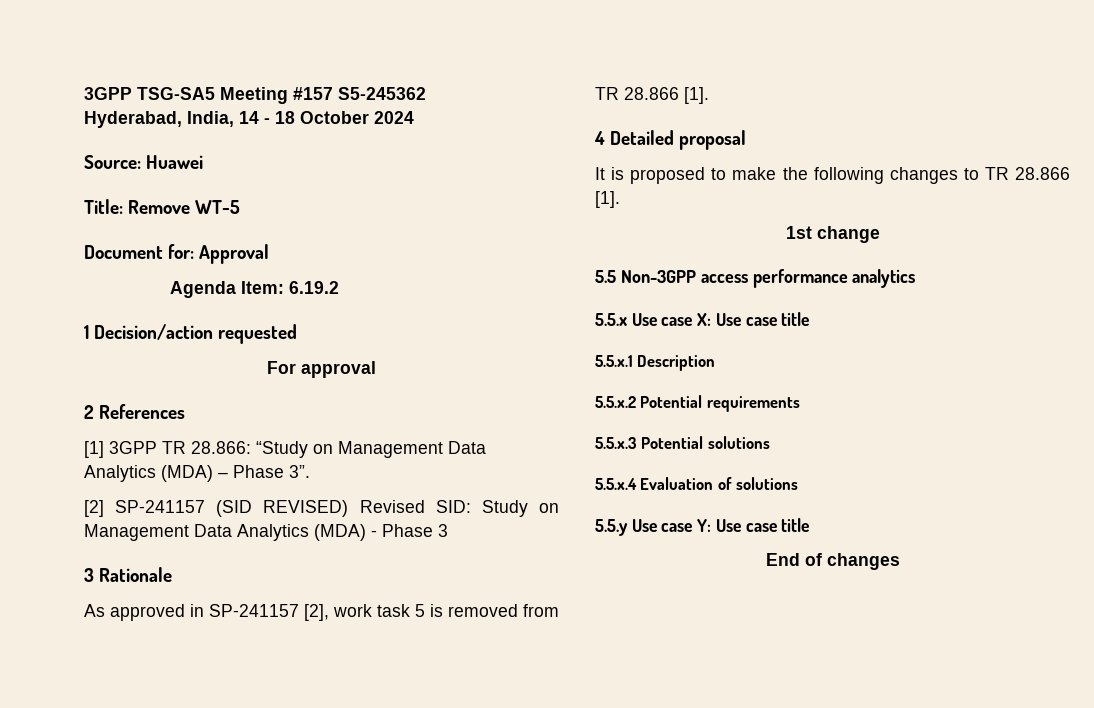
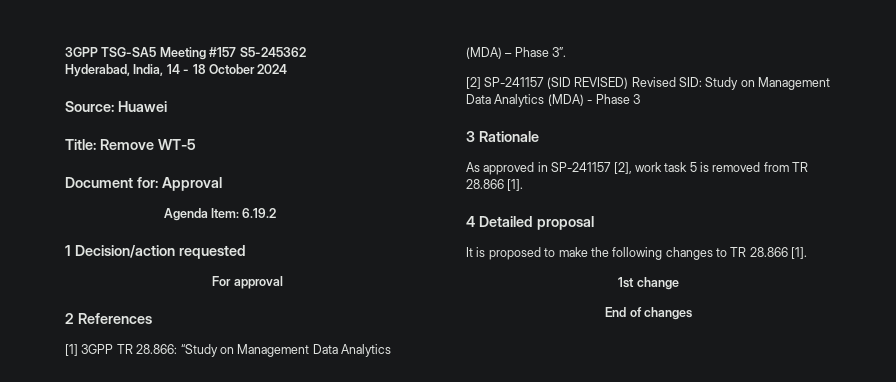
- 5.5 Non-3GPP access performance analytics
- 5.5.x Use case X: Use case title
- 5.5.x.1 Description
- 5.5.x.2 Potential requirements
- 5.5.x.3 Potential solutions
- 5.5.x.4 Evaluation of solutions
- 5.5.y Use case Y: Use case title

